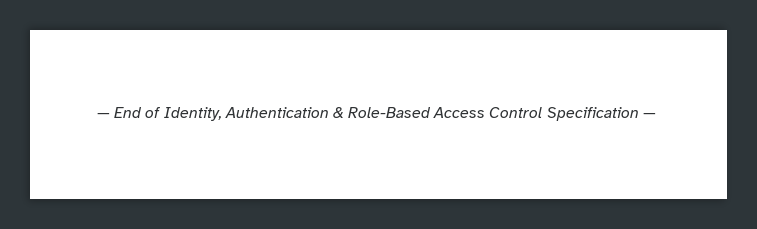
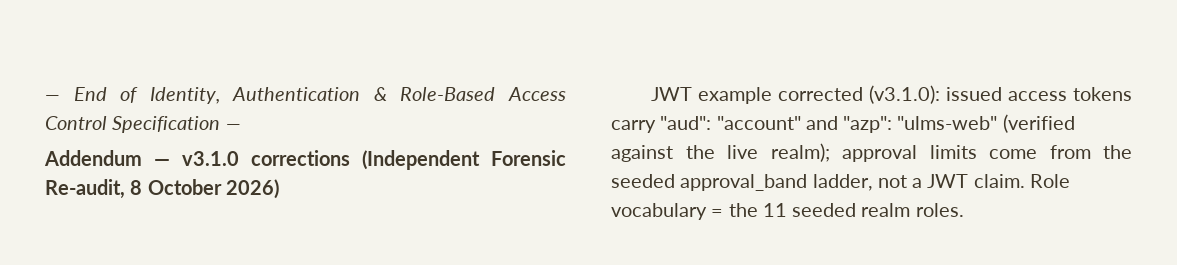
+ Addendum — v3.1.0 corrections (Independent Forensic Re-audit, 8 October 2026)
+ JWT example corrected (v3.1.0): issued access tokens carry "aud": "account" and "azp": "ulms-web" (verified against the live realm); approval limits come from the seeded approval_band ladder, not a JWT claim. Role vocabulary = the 11 seeded realm roles.

